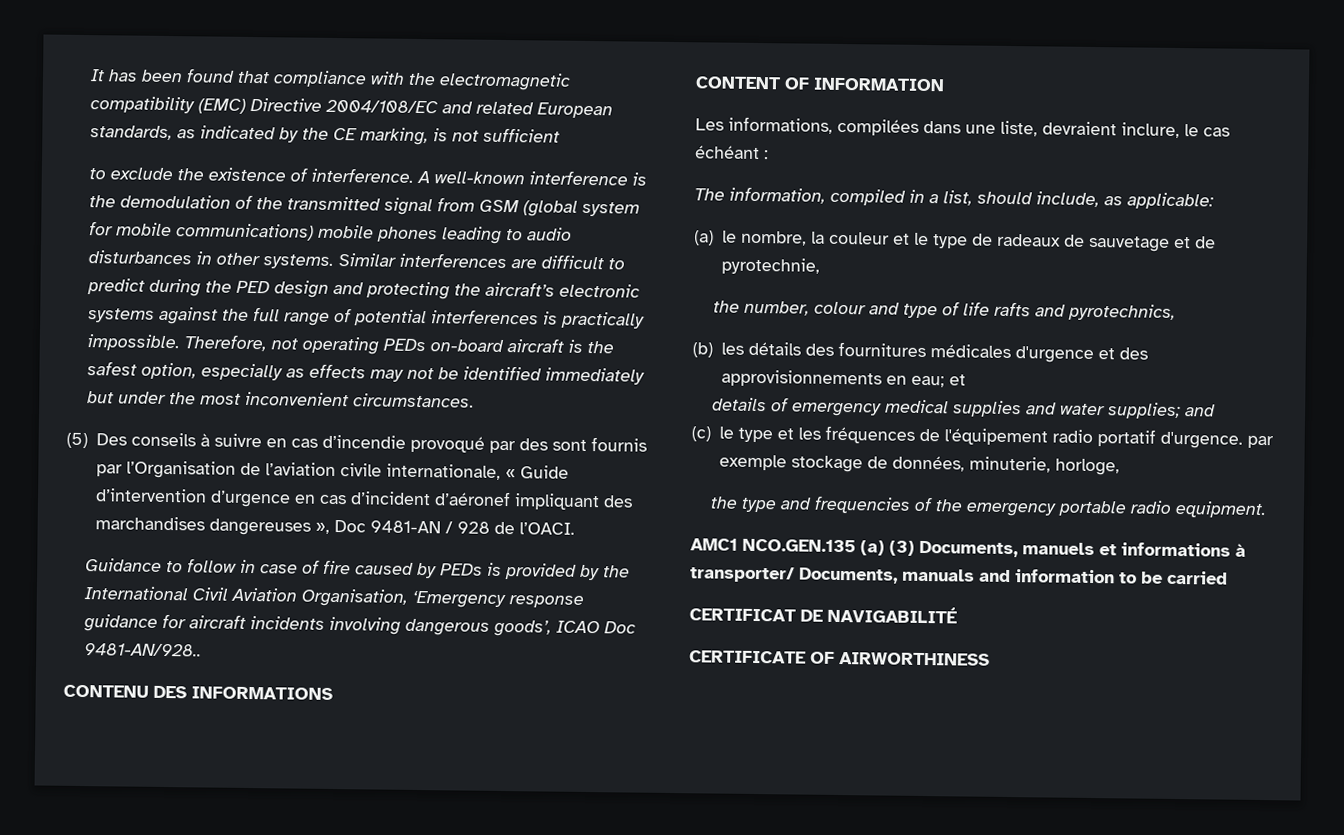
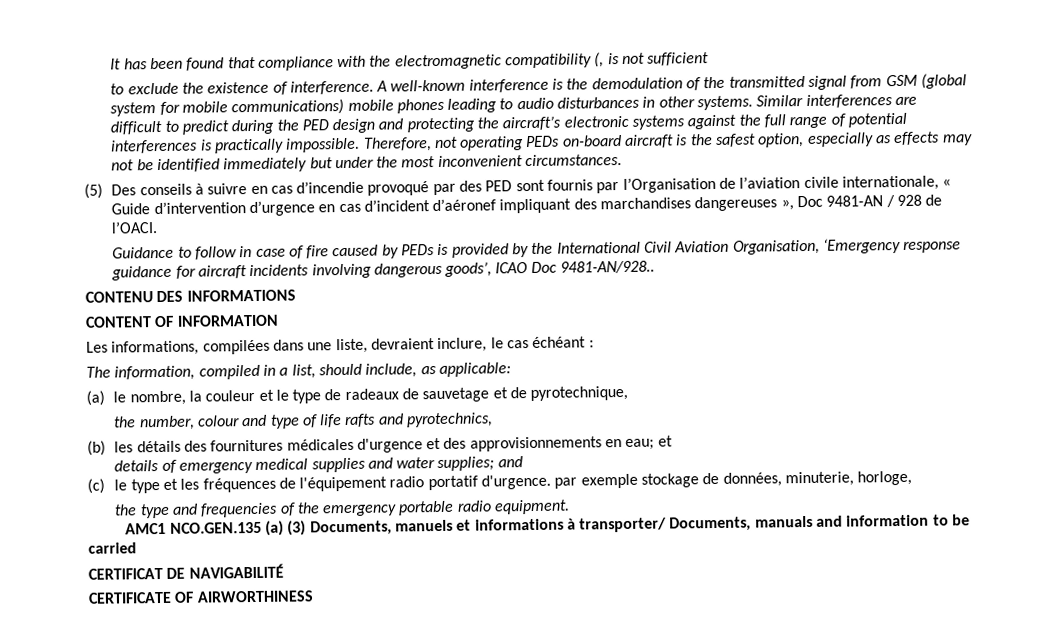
- It has been found that compliance with the electromagnetic compatibility (EMC) Directive 2004/108/EC and related European standards, as indicated by the CE marking, is not sufficient
+ It has been found that compliance with the electromagnetic compatibility (, is not sufficient
- (5) Des conseils à suivre en cas d’incendie provoqué par des sont fournis par l’Organisation de l’aviation civile internationale, « Guide d’intervention d’urgence en cas d’incident d’aéronef impliquant des marchandises dangereuses », Doc 9481-AN / 928 de l’OACI.
+ (5) Des conseils à suivre en cas d’incendie provoqué par des PED sont fournis par l’Organisation de l’aviation civile internationale, « Guide d’intervention d’urgence en cas d’incident d’aéronef impliquant des marchandises dangereuses », Doc 9481-AN / 928 de l’OACI.
- (a) le nombre, la couleur et le type de radeaux de sauvetage et de pyrotechnie,
+ (a) le nombre, la couleur et le type de radeaux de sauvetage et de pyrotechnique,

